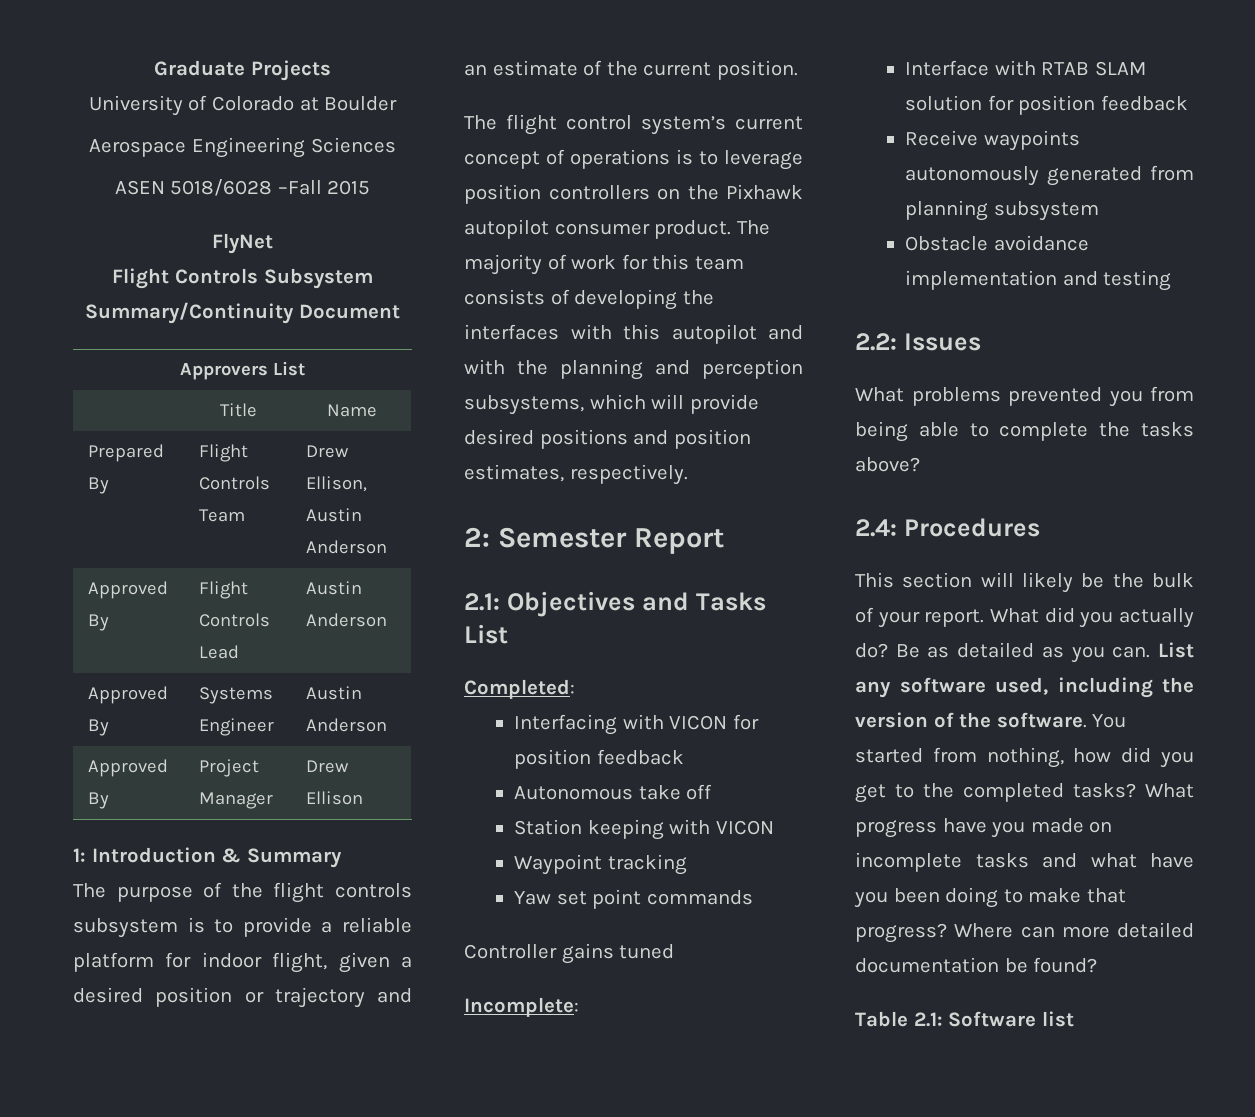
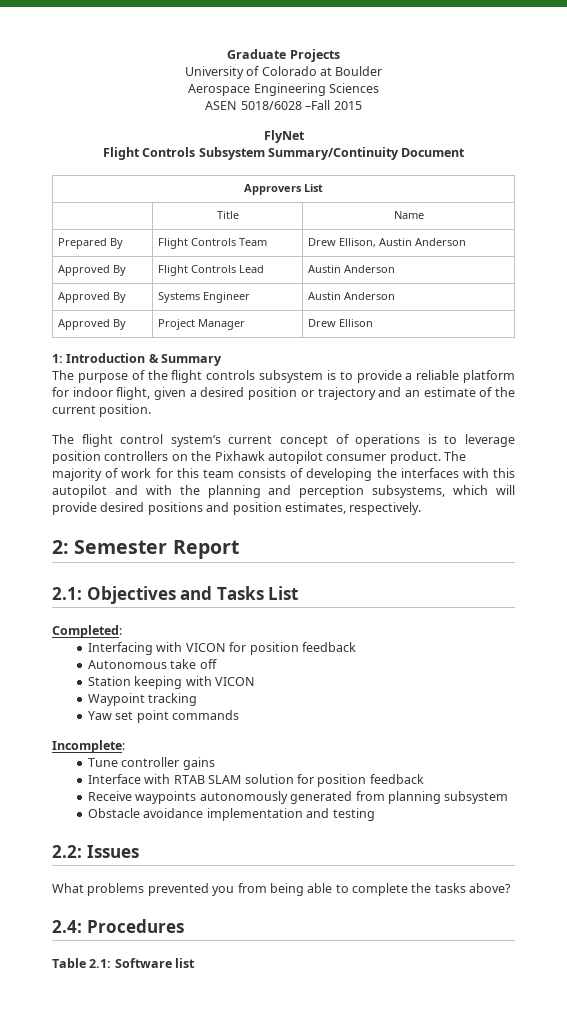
- Controller gains tuned
  Incomplete:
+ Tune controller gains
- This section will likely be the bulk of your report. What did you actually do? Be as detailed as you can. List any software used, including the version of the software. You started from nothing, how did you get to the completed tasks? What progress have you made on incomplete tasks and what have you been doing to make that progress? Where can more detailed documentation be found?

